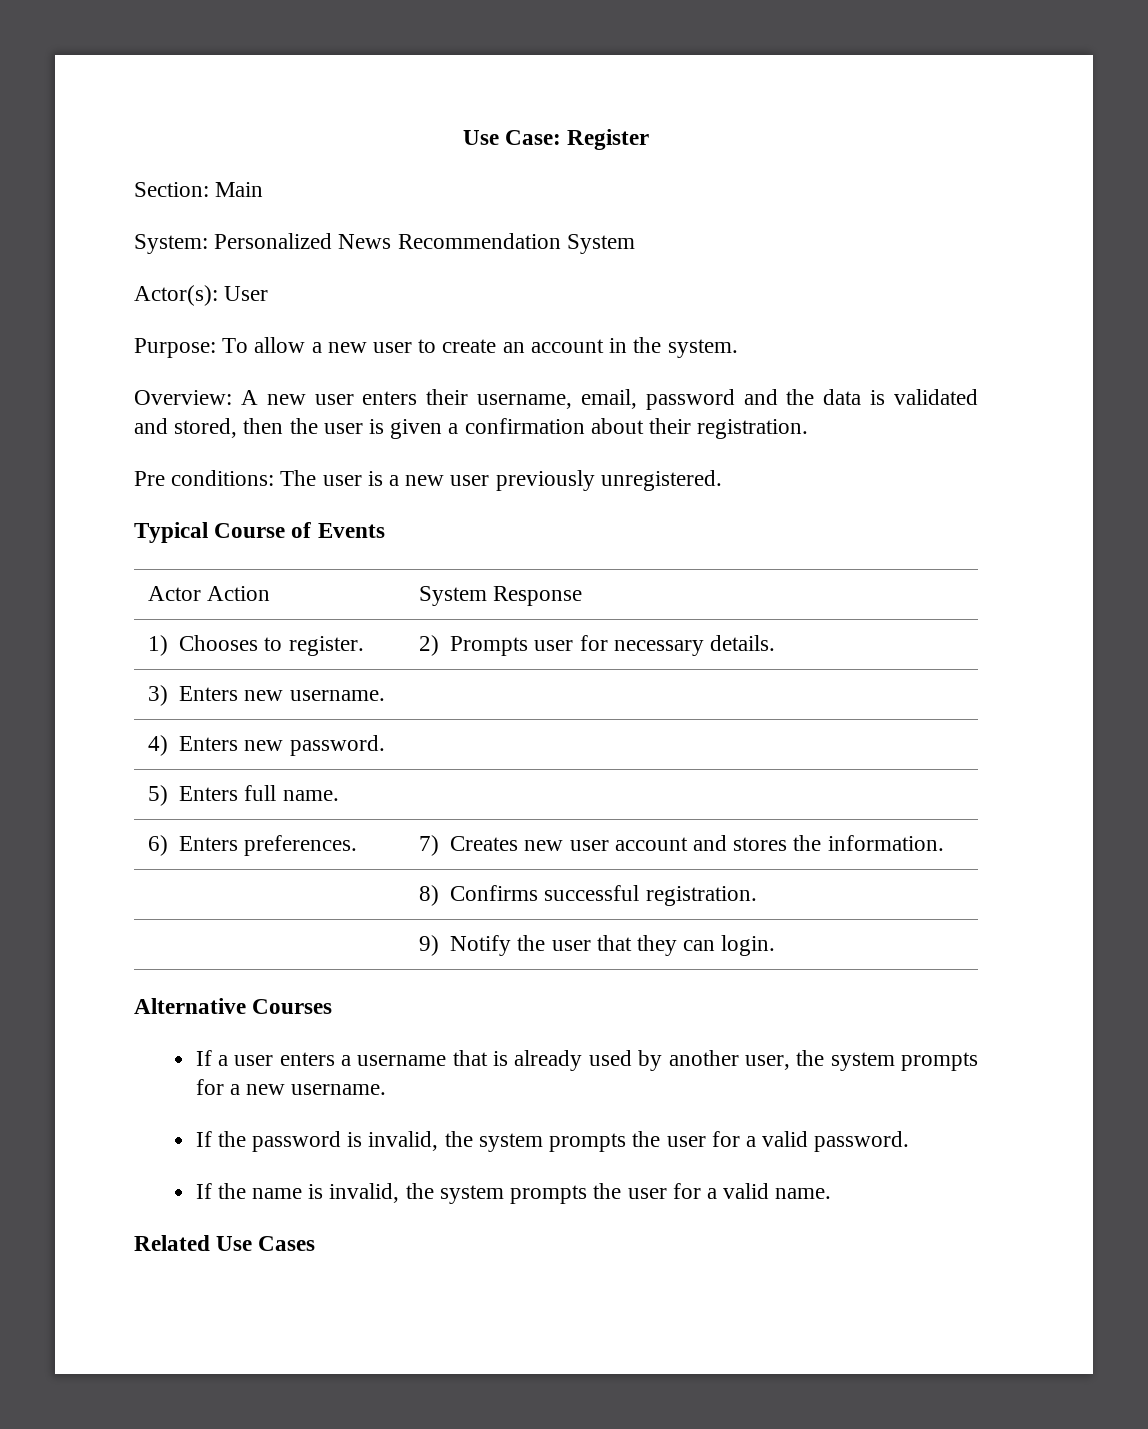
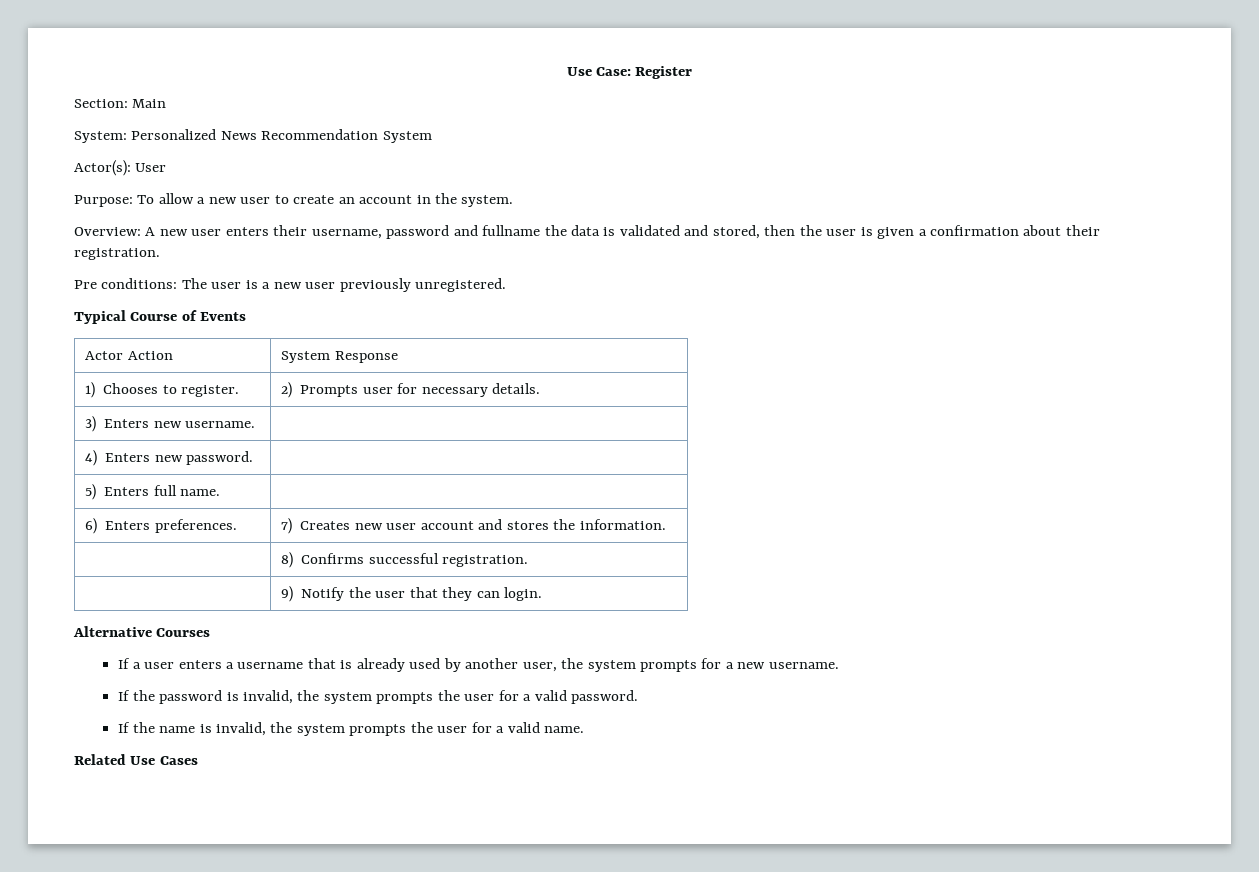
- Overview: A new user enters their username, email, password and the data is validated and stored, then the user is given a confirmation about their registration.
+ Overview: A new user enters their username, password and fullname the data is validated and stored, then the user is given a confirmation about their registration.

